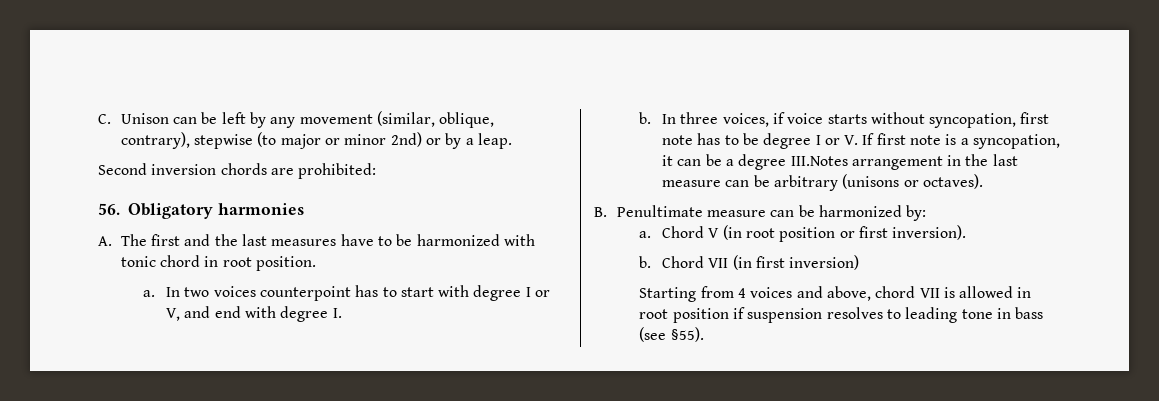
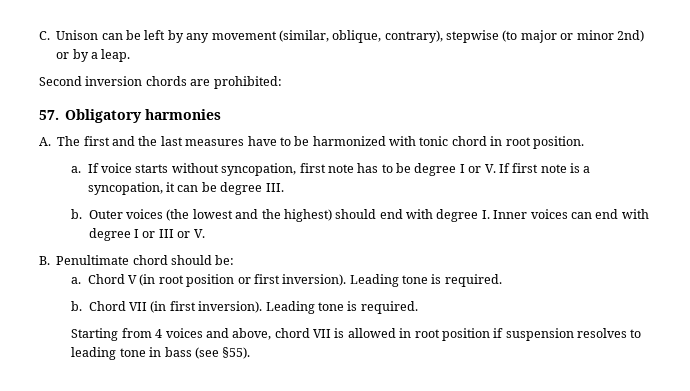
- 56. Obligatory harmonies
+ 57. Obligatory harmonies
- In two voices counterpoint has to start with degree I or V, and end with degree I.
- b. In three voices, if voice starts without syncopation, first note has to be degree I or V. If first note is a syncopation, it can be a degree III.Notes arrangement in the last measure can be arbitrary (unisons or octaves).
- B. Penultimate measure can be harmonized by:
+ If voice starts without syncopation, first note has to be degree I or V. If first note is a syncopation, it can be degree III.
+ b. Outer voices (the lowest and the highest) should end with degree I. Inner voices can end with degree I or III or V.
+ B. Penultimate chord should be:
- Chord V (in root position or first inversion).
+ Chord V (in root position or first inversion). Leading tone is required.
- Chord VII (in first inversion)
+ Chord VII (in first inversion). Leading tone is required.

